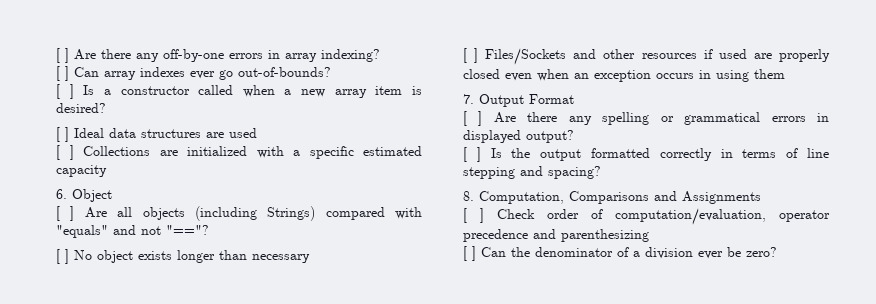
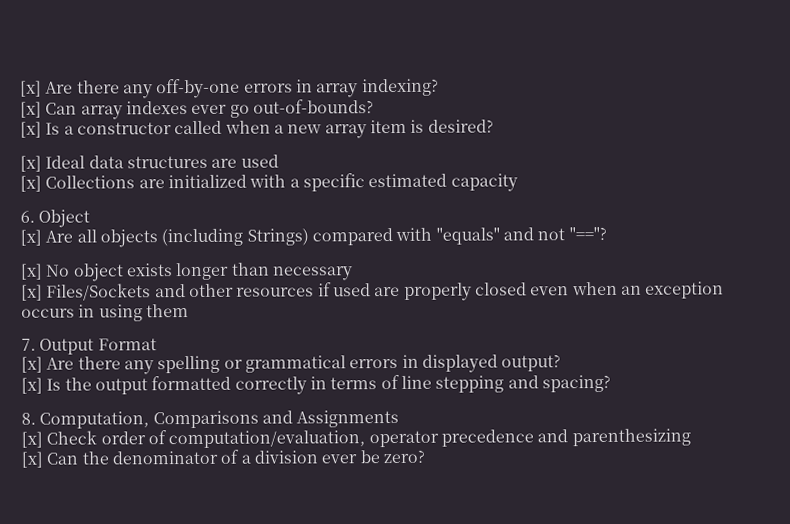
- [ ] Are there any off-by-one errors in array indexing?
+ [x] Are there any off-by-one errors in array indexing?
- [ ] Can array indexes ever go out-of-bounds?
+ [x] Can array indexes ever go out-of-bounds?
- [ ] Is a constructor called when a new array item is desired?
+ [x] Is a constructor called when a new array item is desired?
- [ ] Ideal data structures are used
+ [x] Ideal data structures are used
- [ ] Collections are initialized with a specific estimated capacity
+ [x] Collections are initialized with a specific estimated capacity
- [ ] Are all objects (including Strings) compared with "equals" and not "=="?
+ [x] Are all objects (including Strings) compared with "equals" and not "=="?
- [ ] No object exists longer than necessary
+ [x] No object exists longer than necessary
- [ ] Files/Sockets and other resources if used are properly closed even when an exception occurs in using them
+ [x] Files/Sockets and other resources if used are properly closed even when an exception occurs in using them
- [ ] Are there any spelling or grammatical errors in displayed output?
+ [x] Are there any spelling or grammatical errors in displayed output?
- [ ] Is the output formatted correctly in terms of line stepping and spacing?
+ [x] Is the output formatted correctly in terms of line stepping and spacing?
- [ ] Check order of computation/evaluation, operator precedence and parenthesizing
+ [x] Check order of computation/evaluation, operator precedence and parenthesizing
- [ ] Can the denominator of a division ever be zero?
+ [x] Can the denominator of a division ever be zero?

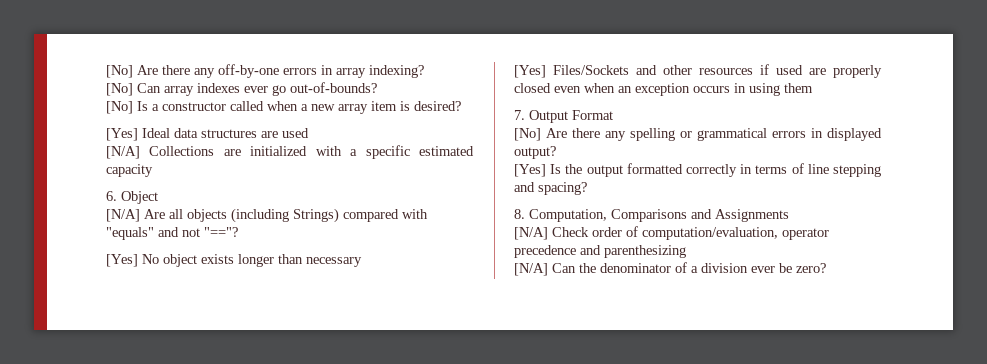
- [x] Are there any off-by-one errors in array indexing?
+ [No] Are there any off-by-one errors in array indexing?
- [x] Can array indexes ever go out-of-bounds?
+ [No] Can array indexes ever go out-of-bounds?
- [x] Is a constructor called when a new array item is desired?
+ [No] Is a constructor called when a new array item is desired?
- [x] Ideal data structures are used
+ [Yes] Ideal data structures are used
- [x] Collections are initialized with a specific estimated capacity
+ [N/A] Collections are initialized with a specific estimated capacity
- [x] Are all objects (including Strings) compared with "equals" and not "=="?
+ [N/A] Are all objects (including Strings) compared with "equals" and not "=="?
- [x] No object exists longer than necessary
+ [Yes] No object exists longer than necessary
- [x] Files/Sockets and other resources if used are properly closed even when an exception occurs in using them
+ [Yes] Files/Sockets and other resources if used are properly closed even when an exception occurs in using them
- [x] Are there any spelling or grammatical errors in displayed output?
+ [No] Are there any spelling or grammatical errors in displayed output?
- [x] Is the output formatted correctly in terms of line stepping and spacing?
+ [Yes] Is the output formatted correctly in terms of line stepping and spacing?
- [x] Check order of computation/evaluation, operator precedence and parenthesizing
+ [N/A] Check order of computation/evaluation, operator precedence and parenthesizing
- [x] Can the denominator of a division ever be zero?
+ [N/A] Can the denominator of a division ever be zero?

